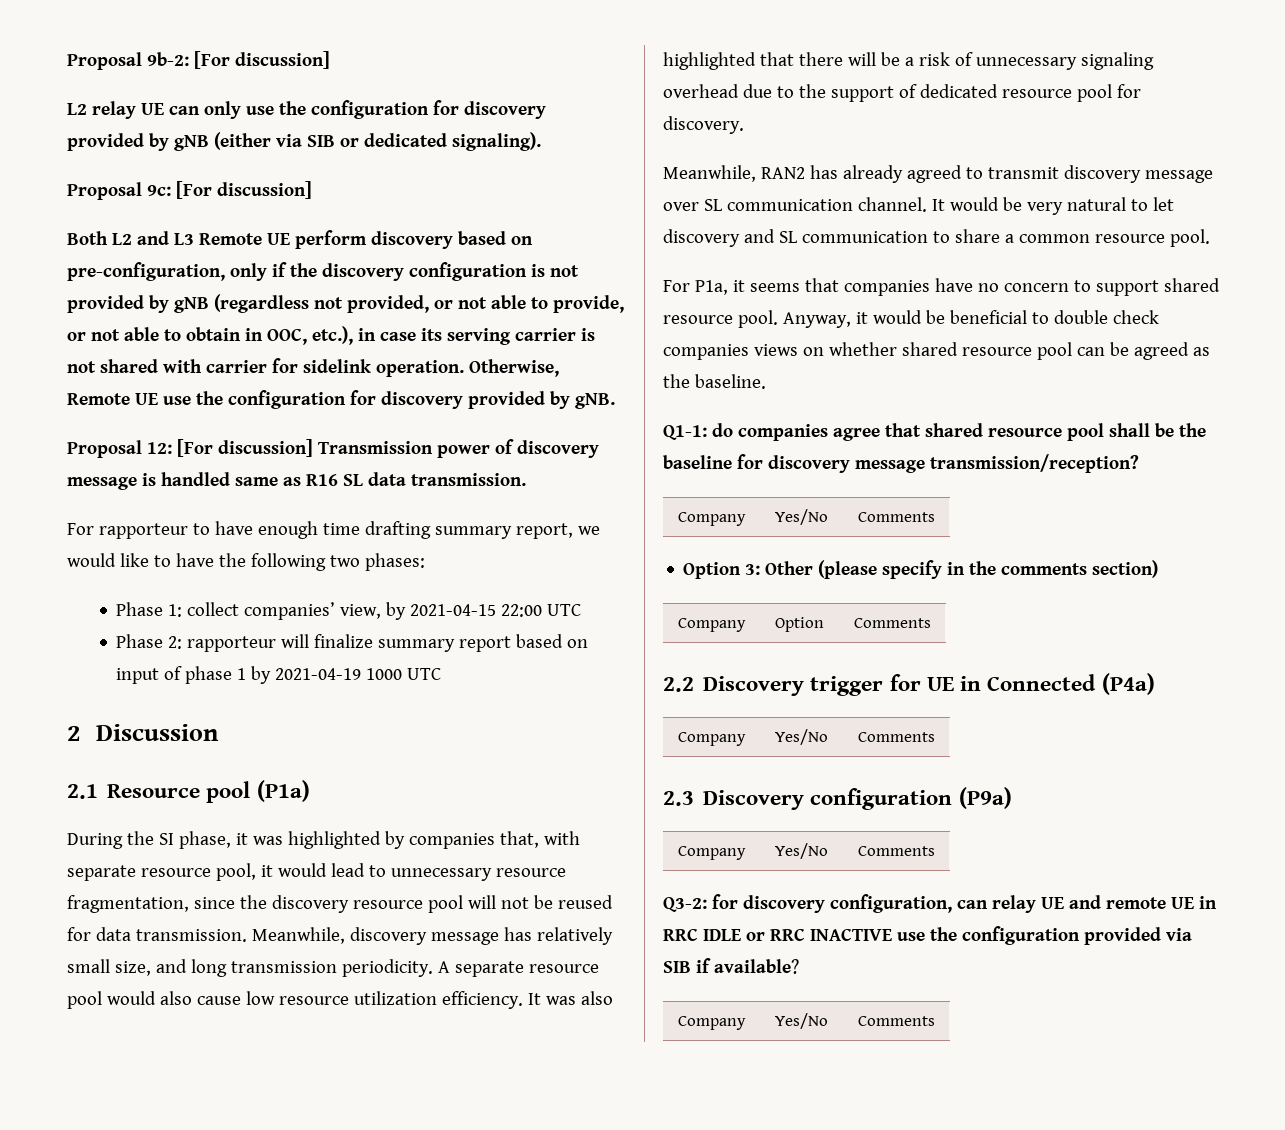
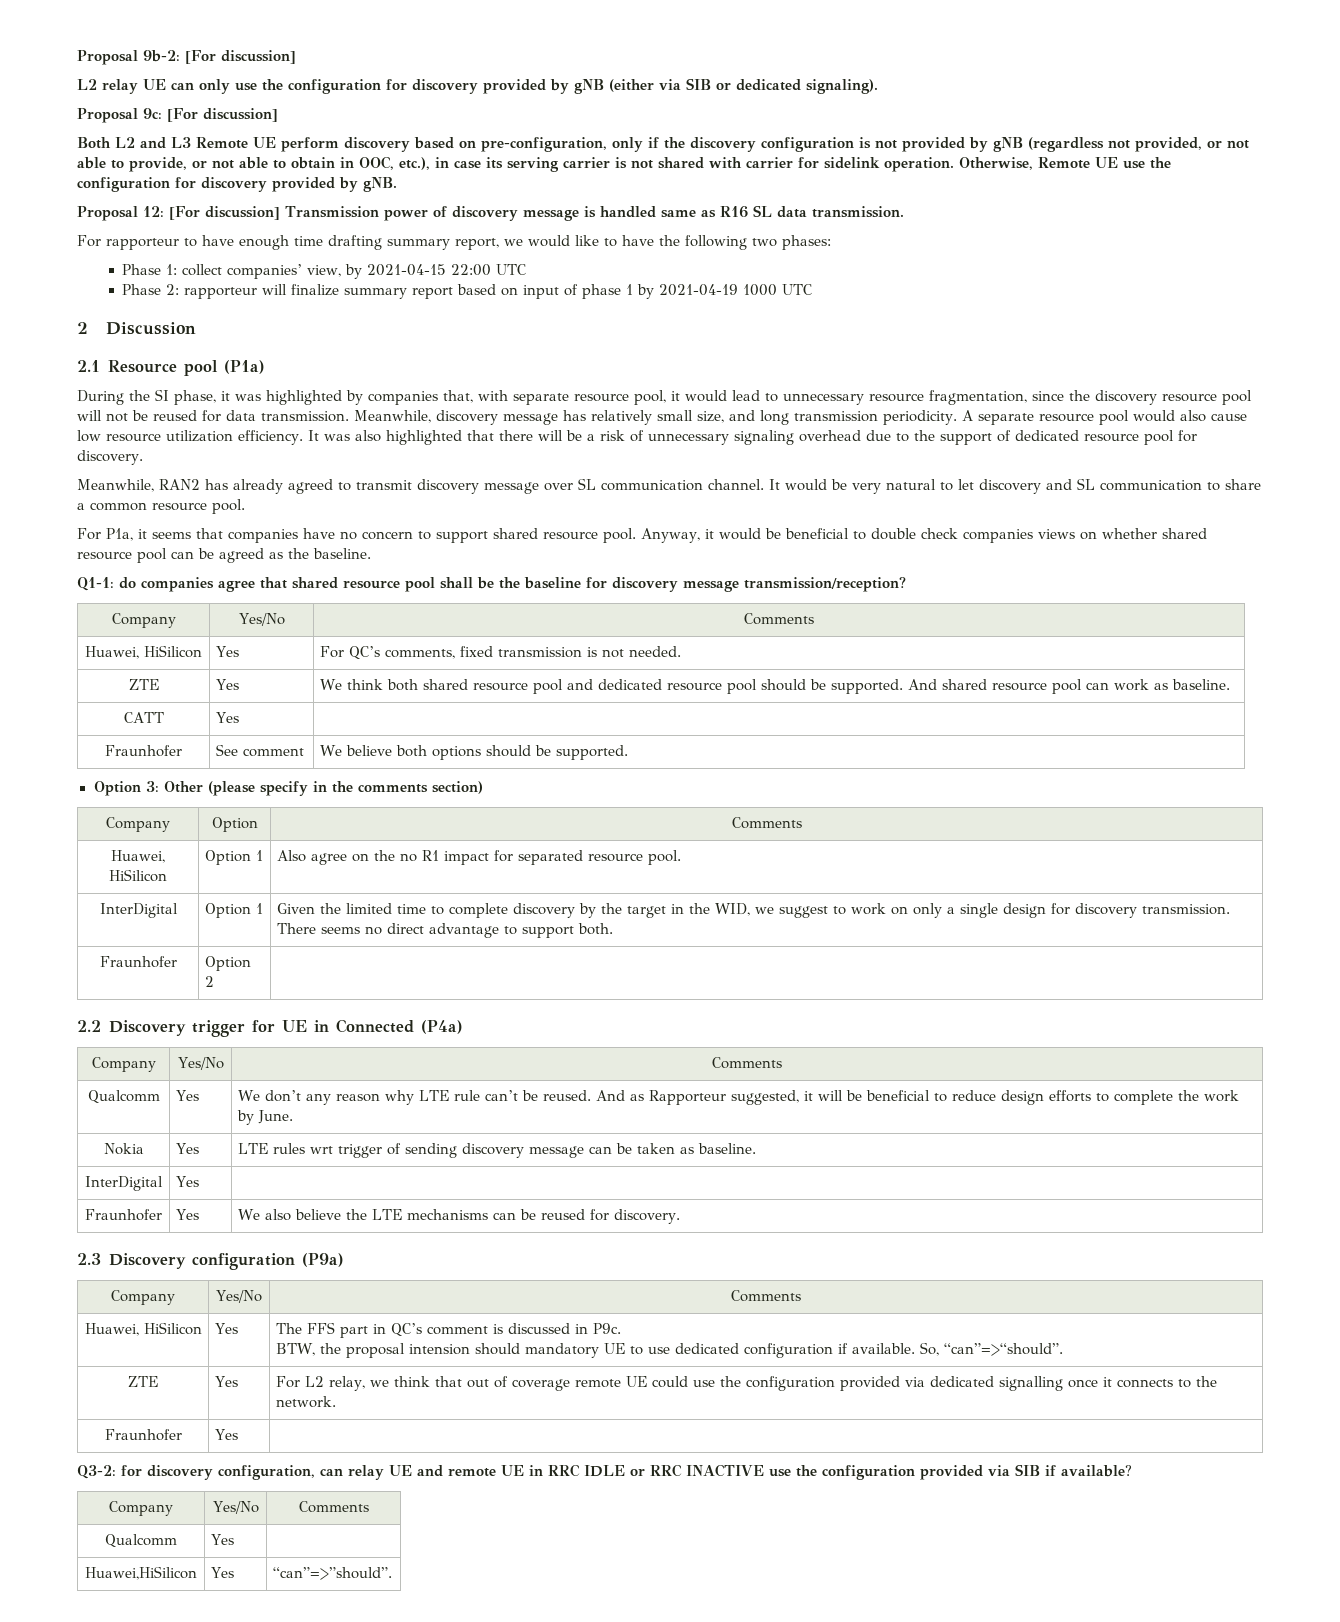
+ Huawei, HiSilicon | Yes | For QC’s comments, fixed transmission is not needed.
+ ZTE | Yes | We think both shared resource pool and dedicated resource pool should be supported. And shared resource pool can work as baseline.
+ CATT | Yes |
+ Fraunhofer | See comment | We believe both options should be supported.
+ Huawei, HiSilicon | Option 1 | Also agree on the no R1 impact for separated resource pool.
+ InterDigital | Option 1 | Given the limited time to complete discovery by the target in the WID, we suggest to work on only a single design for discovery transmission. There seems no direct advantage to support both.
+ Fraunhofer | Option 2 |
+ Qualcomm | Yes | We don’t any reason why LTE rule can’t be reused. And as Rapporteur suggested, it will be beneficial to reduce design efforts to complete the work by June.
+ Nokia | Yes | LTE rules wrt trigger of sending discovery message can be taken as baseline.
+ InterDigital | Yes |
+ Fraunhofer | Yes | We also believe the LTE mechanisms can be reused for discovery.
+ Huawei, HiSilicon | Yes | The FFS part in QC’s comment is discussed in P9c.
+ BTW, the proposal intension should mandatory UE to use dedicated configuration if available. So, “can”=>“should”.
+ ZTE | Yes | For L2 relay, we think that out of coverage remote UE could use the configuration provided via dedicated signalling once it connects to the network.
+ Fraunhofer | Yes |
  Q3-2: for discovery configuration, can relay UE and remote UE in RRC IDLE or RRC INACTIVE use the configuration provided via SIB if available?
  Company | Yes/No | Comments
+ Qualcomm | Yes |
+ Huawei,HiSilicon | Yes | “can”=>”should”.

